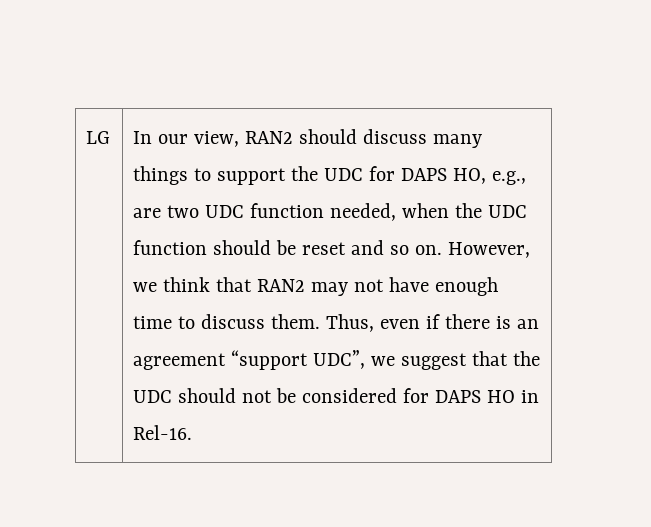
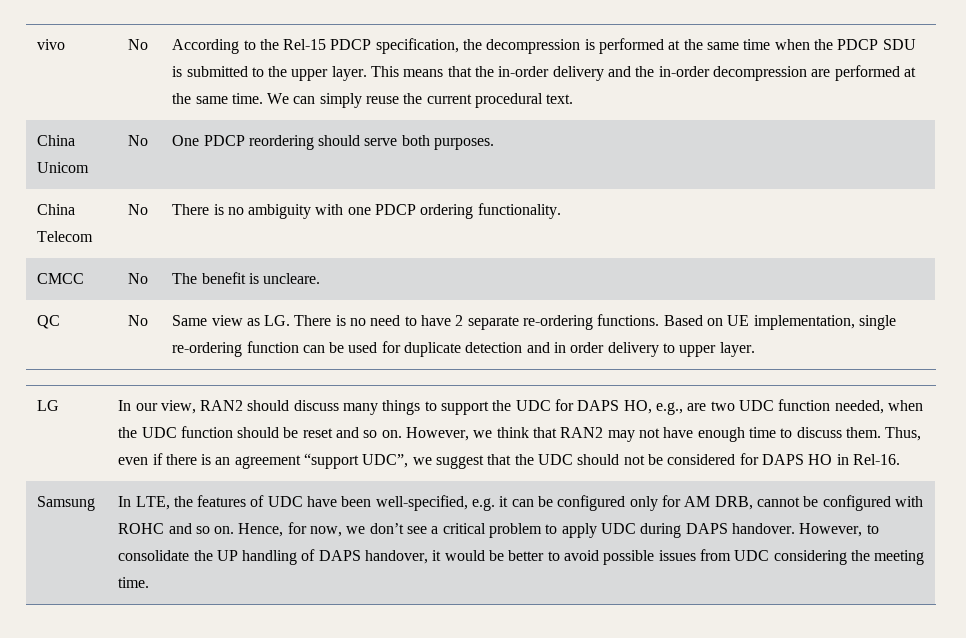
+ vivo | No | According to the Rel-15 PDCP specification, the decompression is performed at the same time when the PDCP SDU is submitted to the upper layer. This means that the in-order delivery and the in-order decompression are performed at the same time. We can simply reuse the current procedural text.
+ China Unicom | No | One PDCP reordering should serve both purposes.
+ China Telecom | No | There is no ambiguity with one PDCP ordering functionality.
+ CMCC | No | The benefit is uncleare.
+ QC | No | Same view as LG. There is no need to have 2 separate re-ordering functions. Based on UE implementation, single re-ordering function can be used for duplicate detection and in order delivery to upper layer.
+ Samsung | In LTE, the features of UDC have been well-specified, e.g. it can be configured only for AM DRB, cannot be configured with ROHC and so on. Hence, for now, we don’t see a critical problem to apply UDC during DAPS handover. However, to consolidate the UP handling of DAPS handover, it would be better to avoid possible issues from UDC considering the meeting time.

